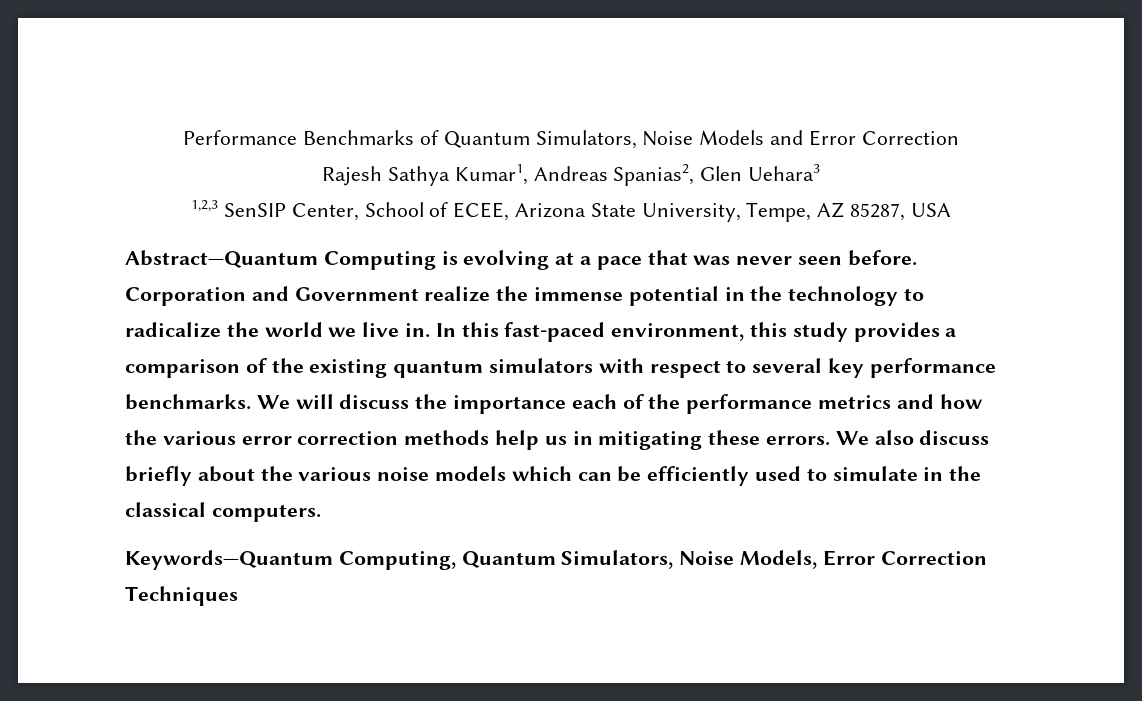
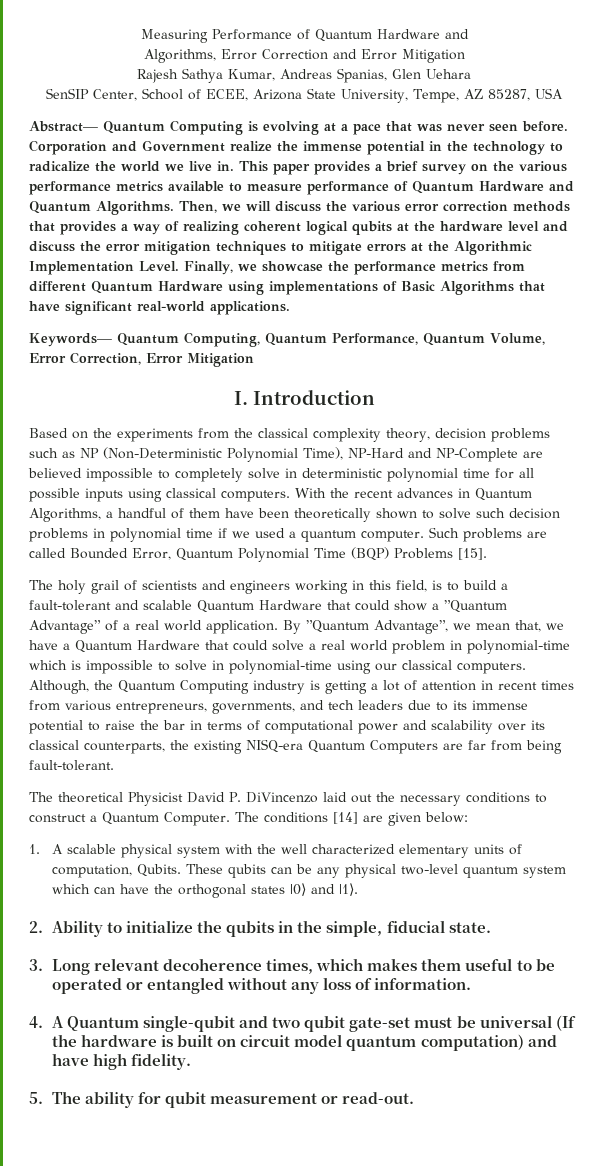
- Performance Benchmarks of Quantum Simulators, Noise Models and Error Correction
+ Measuring Performance of Quantum Hardware and
+ Algorithms, Error Correction and Error Mitigation
- Rajesh Sathya Kumar1, Andreas Spanias2, Glen Uehara3
- 1,2,3 SenSIP Center, School of ECEE, Arizona State University, Tempe, AZ 85287, USA
+ Rajesh Sathya Kumar, Andreas Spanias, Glen Uehara
+ SenSIP Center, School of ECEE, Arizona State University, Tempe, AZ 85287, USA
- Abstract—Quantum Computing is evolving at a pace that was never seen before.
+ Abstract— Quantum Computing is evolving at a pace that was never seen before.
- In this fast-paced environment, this study provides a comparison of the existing quantum simulators with respect to several key performance benchmarks. We will discuss the importance each of the performance metrics and how the various error correction methods help us in mitigating these errors. We also discuss briefly about the various noise models which can be efficiently used to simulate in the classical computers.
- Keywords—Quantum Computing, Quantum Simulators, Noise Models, Error Correction Techniques
+ This paper provides a brief survey on the various performance metrics available to measure performance of Quantum Hardware and Quantum Algorithms. Then, we will discuss the various error correction methods that provides a way of realizing coherent logical qubits at the hardware level and discuss the error mitigation techniques to mitigate errors at the Algorithmic Implementation Level. Finally, we showcase the performance metrics from different Quantum Hardware using implementations of Basic Algorithms that have significant real-world applications.
+ Keywords— Quantum Computing, Quantum Performance, Quantum Volume, Error Correction, Error Mitigation
+ I. Introduction
+ Based on the experiments from the classical complexity theory, decision problems such as NP (Non-Deterministic Polynomial Time), NP-Hard and NP-Complete are believed impossible to completely solve in deterministic polynomial time for all possible inputs using classical computers. With the recent advances in Quantum Algorithms, a handful of them have been theoretically shown to solve such decision problems in polynomial time if we used a quantum computer. Such problems are called Bounded Error, Quantum Polynomial Time (BQP) Problems [15].
+ The holy grail of scientists and engineers working in this field, is to build a fault-tolerant and scalable Quantum Hardware that could show a ”Quantum Advantage” of a real world application. By ”Quantum Advantage”, we mean that, we have a Quantum Hardware that could solve a real world problem in polynomial-time which is impossible to solve in polynomial-time using our classical computers. Although, the Quantum Computing industry is getting a lot of attention in recent times from various entrepreneurs, governments, and tech leaders due to its immense potential to raise the bar in terms of computational power and scalability over its classical counterparts, the existing NISQ-era Quantum Computers are far from being fault-tolerant.
+ The theoretical Physicist David P. DiVincenzo laid out the necessary conditions to construct a Quantum Computer. The conditions [14] are given below:
+ 1. A scalable physical system with the well characterized elementary units of computation, Qubits. These qubits can be any physical two-level quantum system which can have the orthogonal states |0⟩ and |1⟩.
+ 2. Ability to initialize the qubits in the simple, fiducial state.
+ 3. Long relevant decoherence times, which makes them useful to be operated or entangled without any loss of information.
+ 4. A Quantum single-qubit and two qubit gate-set must be universal (If the hardware is built on circuit model quantum computation) and have high fidelity.
+ 5. The ability for qubit measurement or read-out.

